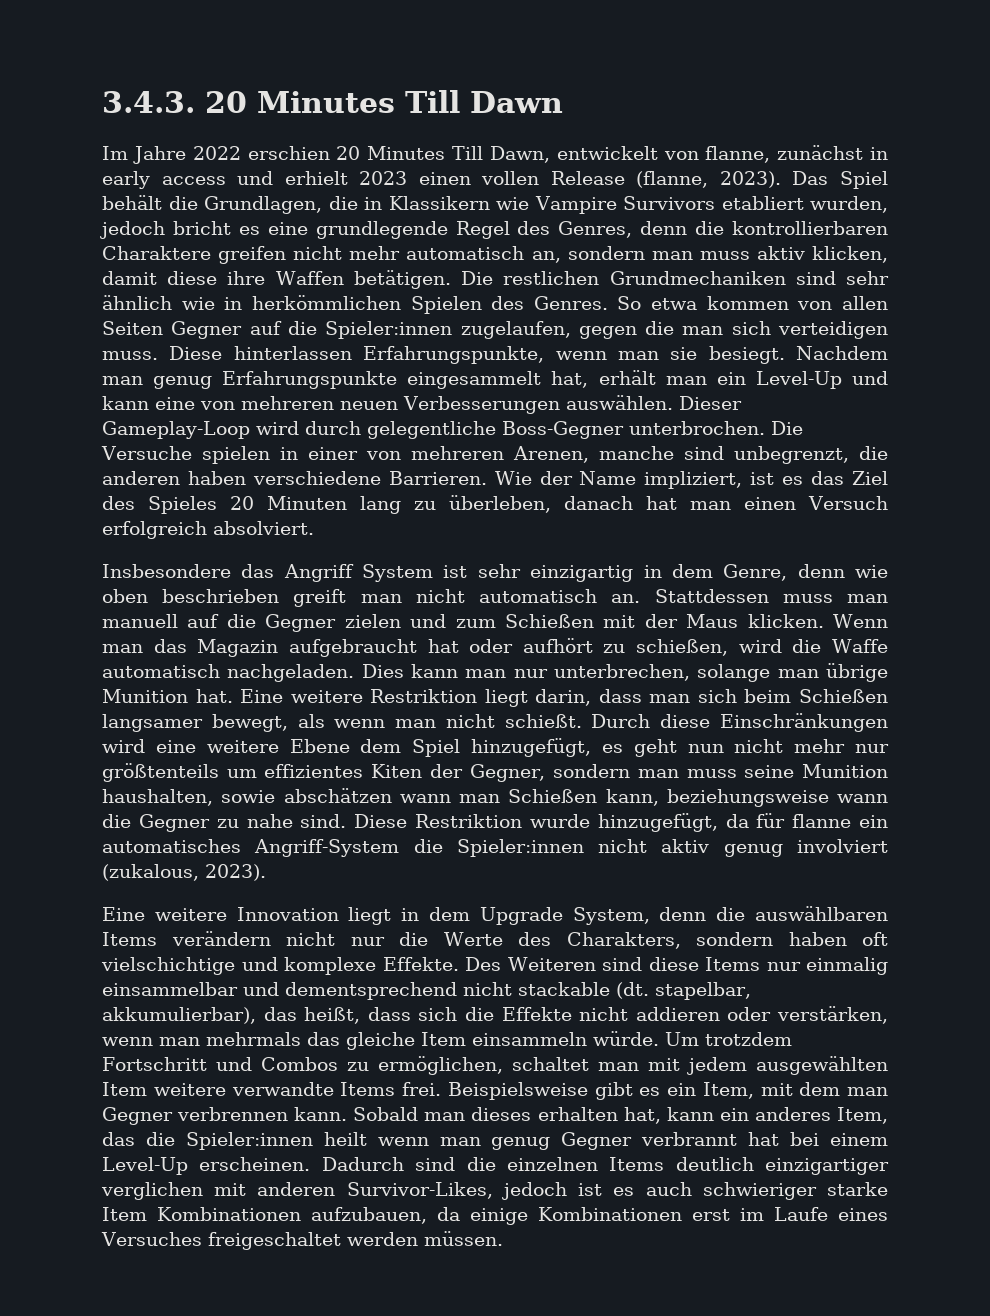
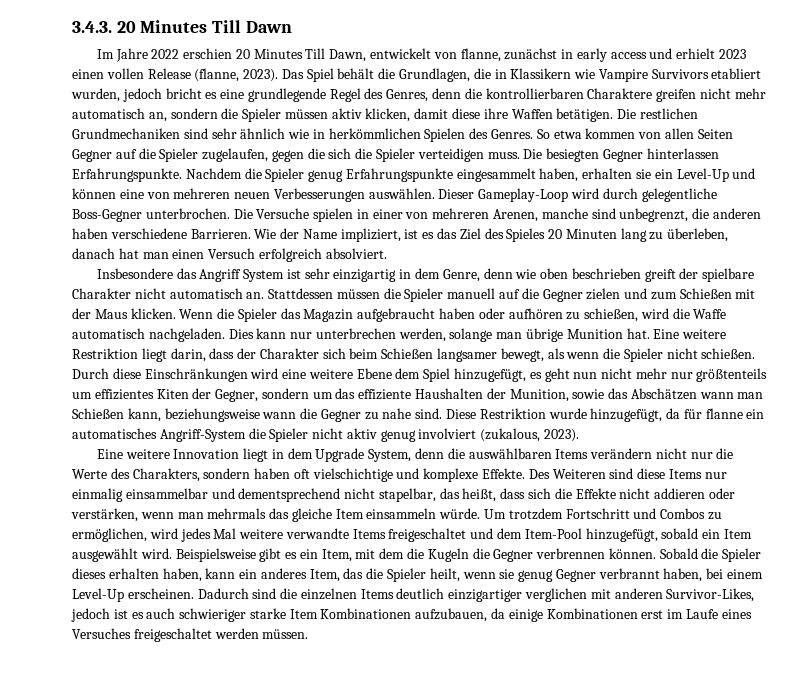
- Das Spiel behält die Grundlagen, die in Klassikern wie Vampire Survivors etabliert wurden, jedoch bricht es eine grundlegende Regel des Genres, denn die kontrollierbaren Charaktere greifen nicht mehr automatisch an, sondern man muss aktiv klicken, damit diese ihre Waffen betätigen.
+ Das Spiel behält die Grundlagen, die in Klassikern wie Vampire Survivors etabliert wurden, jedoch bricht es eine grundlegende Regel des Genres, denn die kontrollierbaren Charaktere greifen nicht mehr automatisch an, sondern die Spieler müssen aktiv klicken, damit diese ihre Waffen betätigen.
- So etwa kommen von allen Seiten Gegner auf die Spieler:innen zugelaufen, gegen die man sich verteidigen muss. Diese hinterlassen Erfahrungspunkte, wenn man sie besiegt. Nachdem man genug Erfahrungspunkte eingesammelt hat, erhält man ein Level-Up und kann eine von mehreren neuen Verbesserungen auswählen.
+ So etwa kommen von allen Seiten Gegner auf die Spieler zugelaufen, gegen die sich die Spieler verteidigen muss. Die besiegten Gegner hinterlassen Erfahrungspunkte. Nachdem die Spieler genug Erfahrungspunkte eingesammelt haben, erhalten sie ein Level-Up und können eine von mehreren neuen Verbesserungen auswählen.
- Insbesondere das Angriff System ist sehr einzigartig in dem Genre, denn wie oben beschrieben greift man nicht automatisch an.
+ Insbesondere das Angriff System ist sehr einzigartig in dem Genre, denn wie oben beschrieben greift der spielbare Charakter nicht automatisch an.
- Stattdessen muss man manuell auf die Gegner zielen und zum Schießen mit der Maus klicken.
+ Stattdessen müssen die Spieler manuell auf die Gegner zielen und zum Schießen mit der Maus klicken.
- Wenn man das Magazin aufgebraucht hat oder aufhört zu schießen, wird die Waffe automatisch nachgeladen.
+ Wenn die Spieler das Magazin aufgebraucht haben oder aufhören zu schießen, wird die Waffe automatisch nachgeladen.
- Dies kann man nur unterbrechen, solange man übrige Munition hat.
+ Dies kann nur unterbrechen werden, solange man übrige Munition hat.
- Eine weitere Restriktion liegt darin, dass man sich beim Schießen langsamer bewegt, als wenn man nicht schießt.
+ Eine weitere Restriktion liegt darin, dass der Charakter sich beim Schießen langsamer bewegt, als wenn die Spieler nicht schießen.
- Durch diese Einschränkungen wird eine weitere Ebene dem Spiel hinzugefügt, es geht nun nicht mehr nur größtenteils um effizientes Kiten der Gegner, sondern man muss seine Munition haushalten, sowie abschätzen wann man Schießen kann, beziehungsweise wann die Gegner zu nahe sind.
+ Durch diese Einschränkungen wird eine weitere Ebene dem Spiel hinzugefügt, es geht nun nicht mehr nur größtenteils um effizientes Kiten der Gegner, sondern um das effiziente Haushalten der Munition, sowie das Abschätzen wann man Schießen kann, beziehungsweise wann die Gegner zu nahe sind.
- Diese Restriktion wurde hinzugefügt, da für flanne ein automatisches Angriff-System die Spieler:innen nicht aktiv genug involviert (zukalous, 2023).
+ Diese Restriktion wurde hinzugefügt, da für flanne ein automatisches Angriff-System die Spieler nicht aktiv genug involviert (zukalous, 2023).
- Des Weiteren sind diese Items nur einmalig einsammelbar und dementsprechend nicht stackable (dt. stapelbar, akkumulierbar), das heißt, dass sich die Effekte nicht addieren oder verstärken, wenn man mehrmals das gleiche Item einsammeln würde.
+ Des Weiteren sind diese Items nur einmalig einsammelbar und dementsprechend nicht stapelbar, das heißt, dass sich die Effekte nicht addieren oder verstärken, wenn man mehrmals das gleiche Item einsammeln würde.
- Um trotzdem Fortschritt und Combos zu ermöglichen, schaltet man mit jedem ausgewählten Item weitere verwandte Items frei.
+ Um trotzdem Fortschritt und Combos zu ermöglichen, wird jedes Mal weitere verwandte Items freigeschaltet und dem Item-Pool hinzugefügt, sobald ein Item ausgewählt wird.
- Beispielsweise gibt es ein Item, mit dem man Gegner verbrennen kann. Sobald man dieses erhalten hat, kann ein anderes Item, das die Spieler:innen heilt wenn man genug Gegner verbrannt hat bei einem Level-Up erscheinen.
+ Beispielsweise gibt es ein Item, mit dem die Kugeln die Gegner verbrennen können. Sobald die Spieler dieses erhalten haben, kann ein anderes Item, das die Spieler heilt, wenn sie genug Gegner verbrannt haben, bei einem Level-Up erscheinen.

